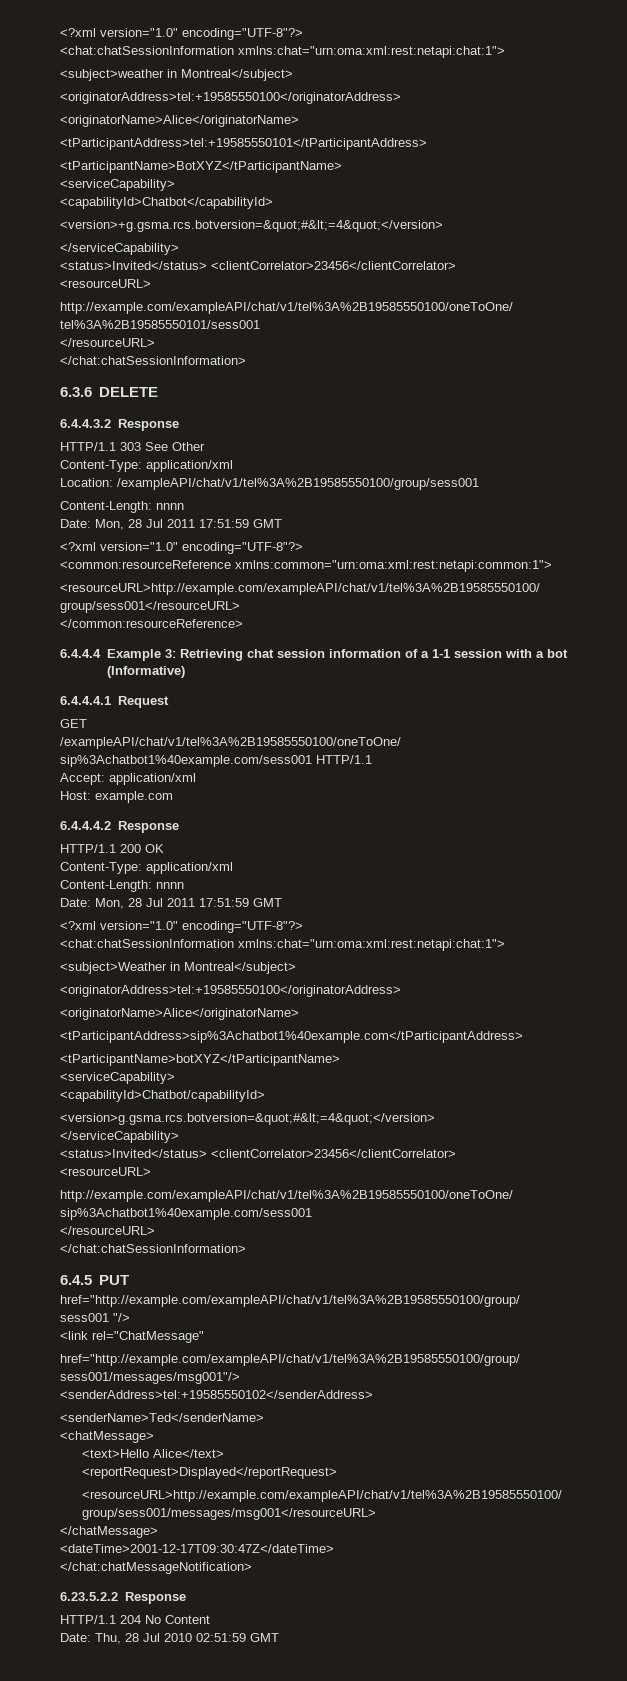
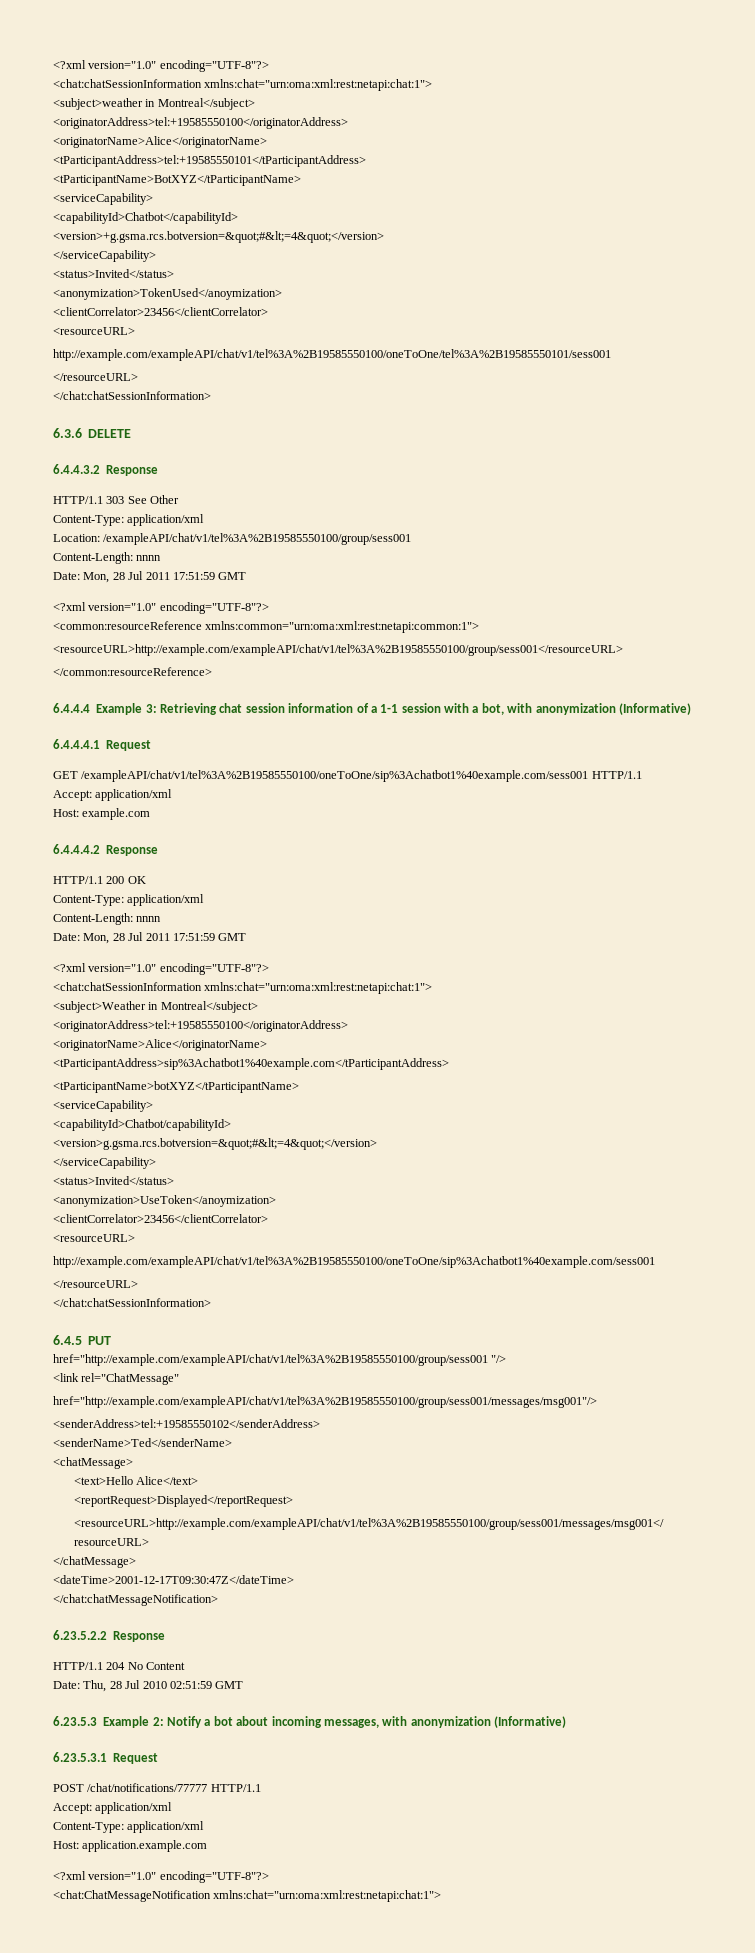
  <version>+g.gsma.rcs.botversion=&quot;#&lt;=4&quot;</version>
  </serviceCapability>
- <status>Invited</status> <clientCorrelator>23456</clientCorrelator>
+ <status>Invited</status>
+ <anonymization>TokenUsed</anoymization>
+ <clientCorrelator>23456</clientCorrelator>
- 6.4.4.4 Example 3: Retrieving chat session information of a 1-1 session with a bot (Informative)
+ 6.4.4.4 Example 3: Retrieving chat session information of a 1-1 session with a bot, with anonymization (Informative)
  <version>g.gsma.rcs.botversion=&quot;#&lt;=4&quot;</version>
  </serviceCapability>
- <status>Invited</status> <clientCorrelator>23456</clientCorrelator>
+ <status>Invited</status>
+ <anonymization>UseToken</anoymization>
+ <clientCorrelator>23456</clientCorrelator>
+ 6.23.5.3 Example 2: Notify a bot about incoming messages, with anonymization (Informative)
+ 6.23.5.3.1 Request
+ POST /chat/notifications/77777 HTTP/1.1
+ Accept: application/xml
+ Content-Type: application/xml
+ Host: application.example.com
+ <?xml version="1.0" encoding="UTF-8"?>
+ <chat:ChatMessageNotification xmlns:chat="urn:oma:xml:rest:netapi:chat:1">

